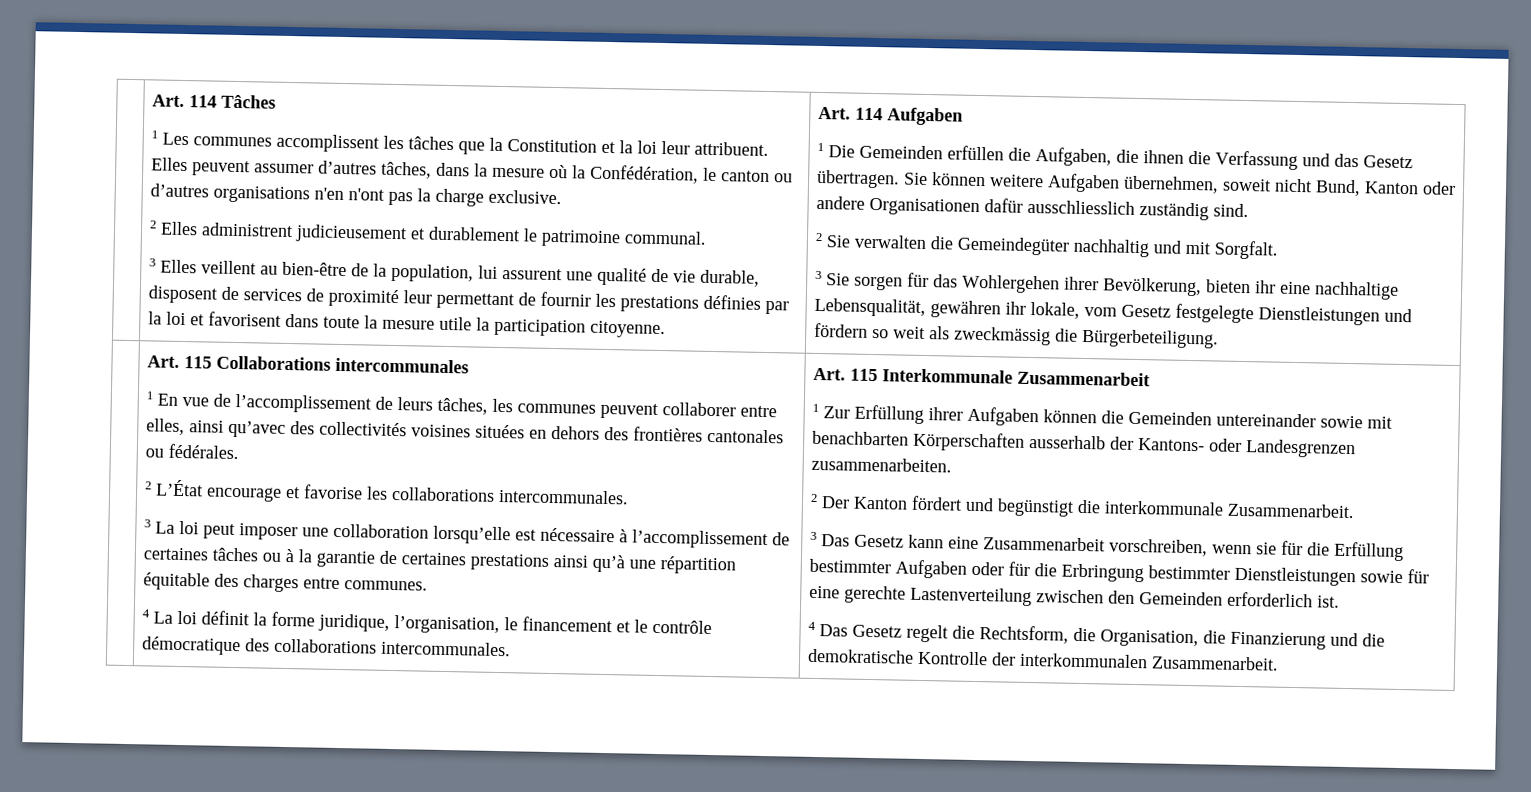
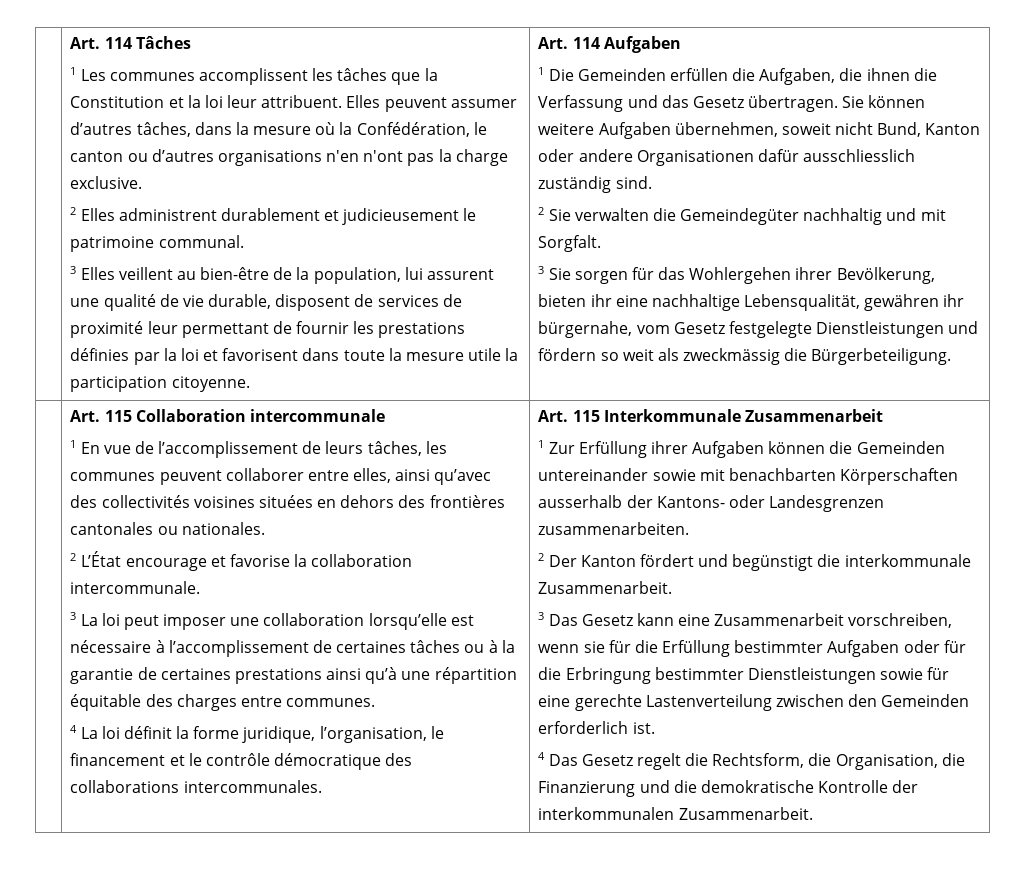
- 2 Elles administrent judicieusement et durablement le patrimoine communal.
+ 2 Elles administrent durablement et judicieusement le patrimoine communal.
- 3 Sie sorgen für das Wohlergehen ihrer Bevölkerung, bieten ihr eine nachhaltige Lebensqualität, gewähren ihr lokale, vom Gesetz festgelegte Dienstleistungen und fördern so weit als zweckmässig die Bürgerbeteiligung.
+ 3 Sie sorgen für das Wohlergehen ihrer Bevölkerung, bieten ihr eine nachhaltige Lebensqualität, gewähren ihr bürgernahe, vom Gesetz festgelegte Dienstleistungen und fördern so weit als zweckmässig die Bürgerbeteiligung.
- Art. 115 Collaborations intercommunales
+ Art. 115 Collaboration intercommunale
- 1 En vue de l’accomplissement de leurs tâches, les communes peuvent collaborer entre elles, ainsi qu’avec des collectivités voisines situées en dehors des frontières cantonales ou fédérales.
+ 1 En vue de l’accomplissement de leurs tâches, les communes peuvent collaborer entre elles, ainsi qu’avec des collectivités voisines situées en dehors des frontières cantonales ou nationales.
- 2 L’État encourage et favorise les collaborations intercommunales.
+ 2 L’État encourage et favorise la collaboration intercommunale.

